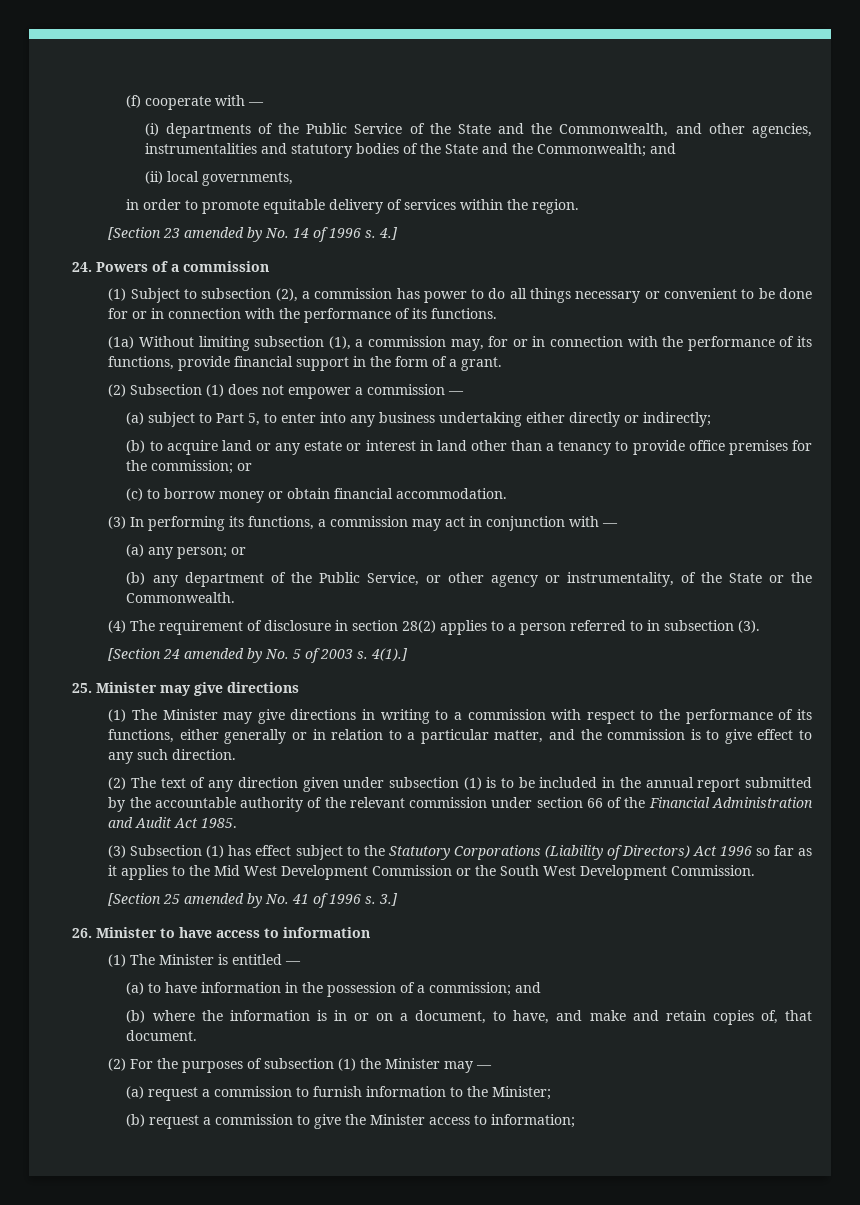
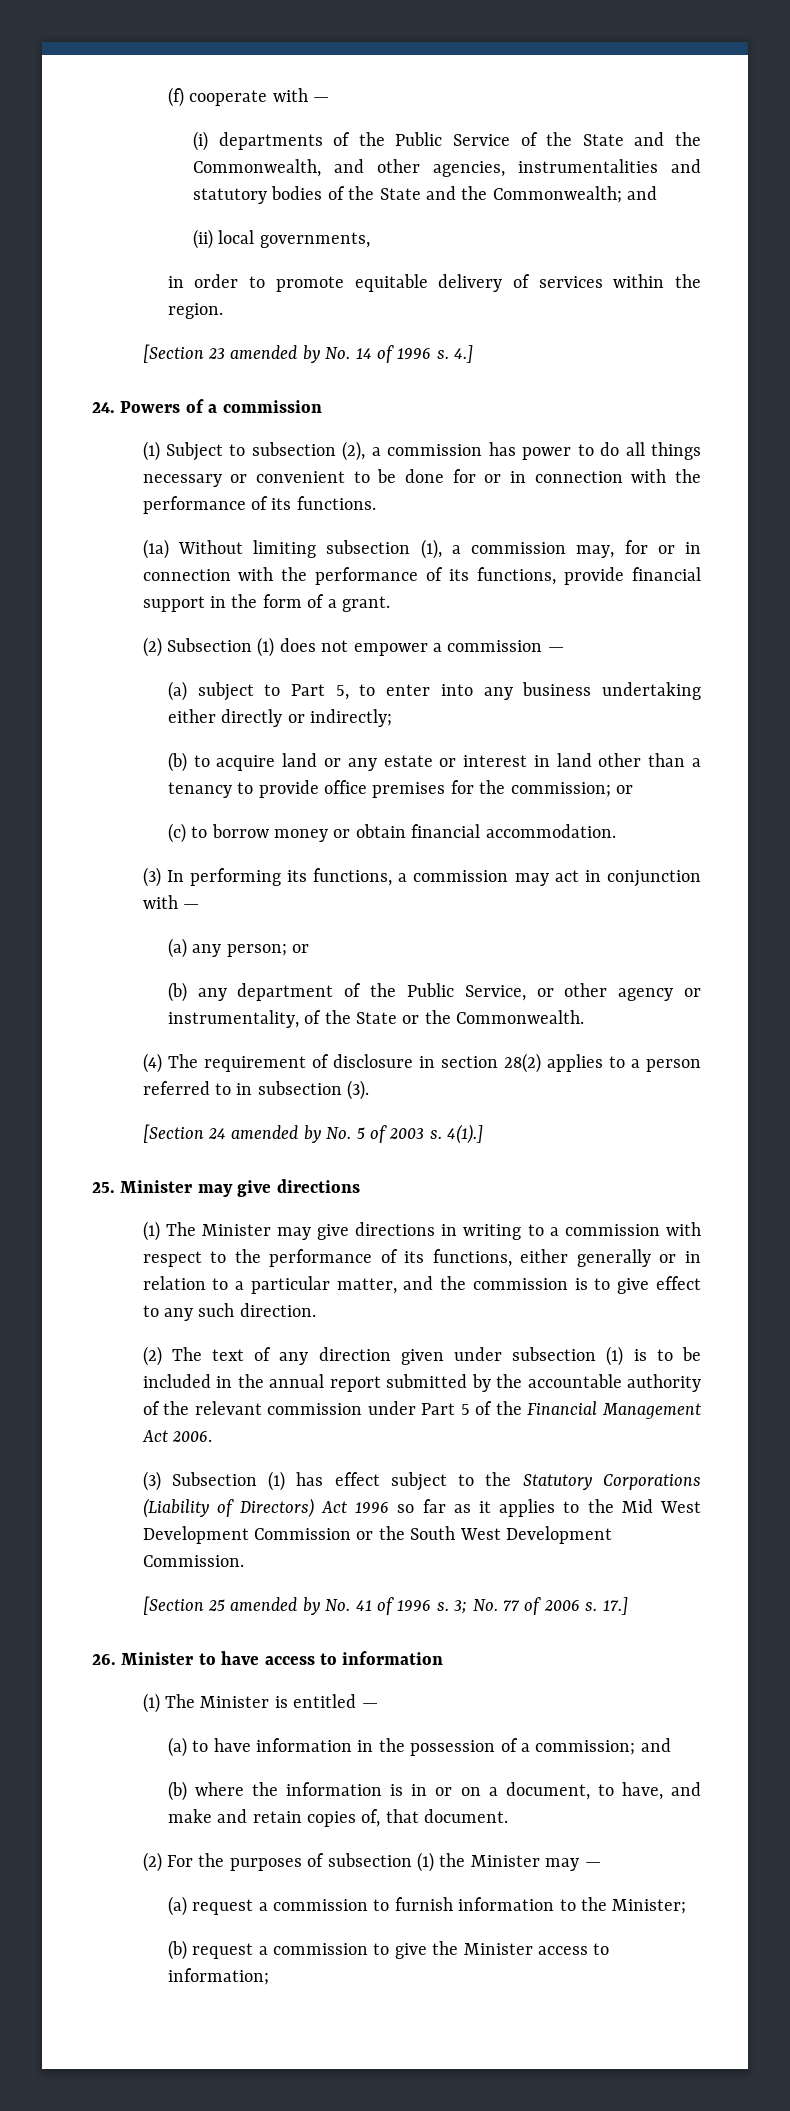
- (2) The text of any direction given under subsection (1) is to be included in the annual report submitted by the accountable authority of the relevant commission under section 66 of the Financial Administration and Audit Act 1985.
+ (2) The text of any direction given under subsection (1) is to be included in the annual report submitted by the accountable authority of the relevant commission under Part 5 of the Financial Management Act 2006.
- 3.]
+ 3; No. 77 of 2006 s. 17.]

